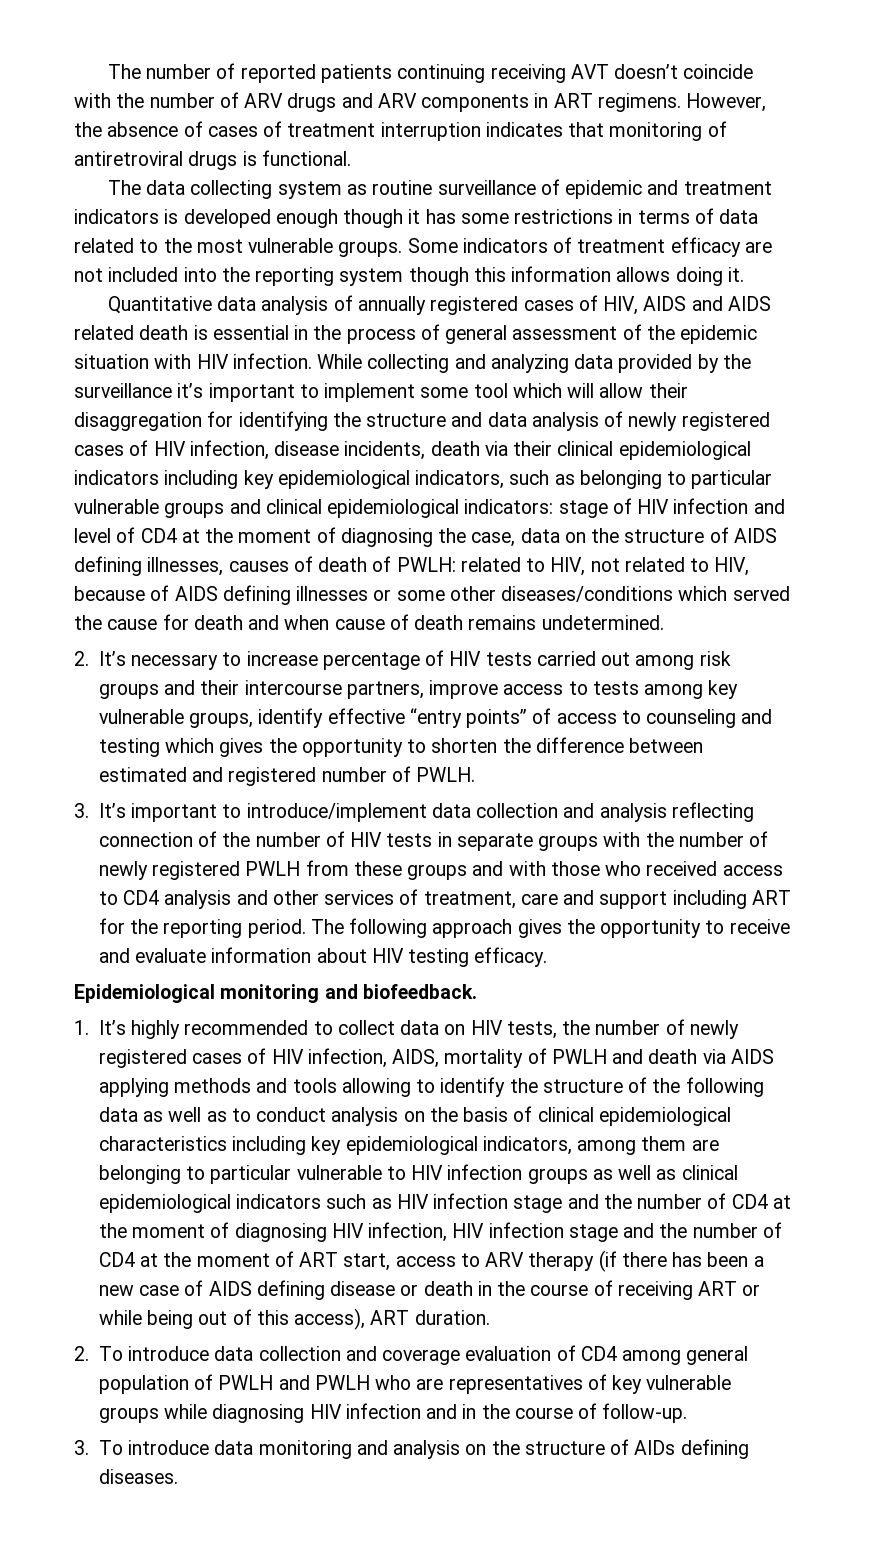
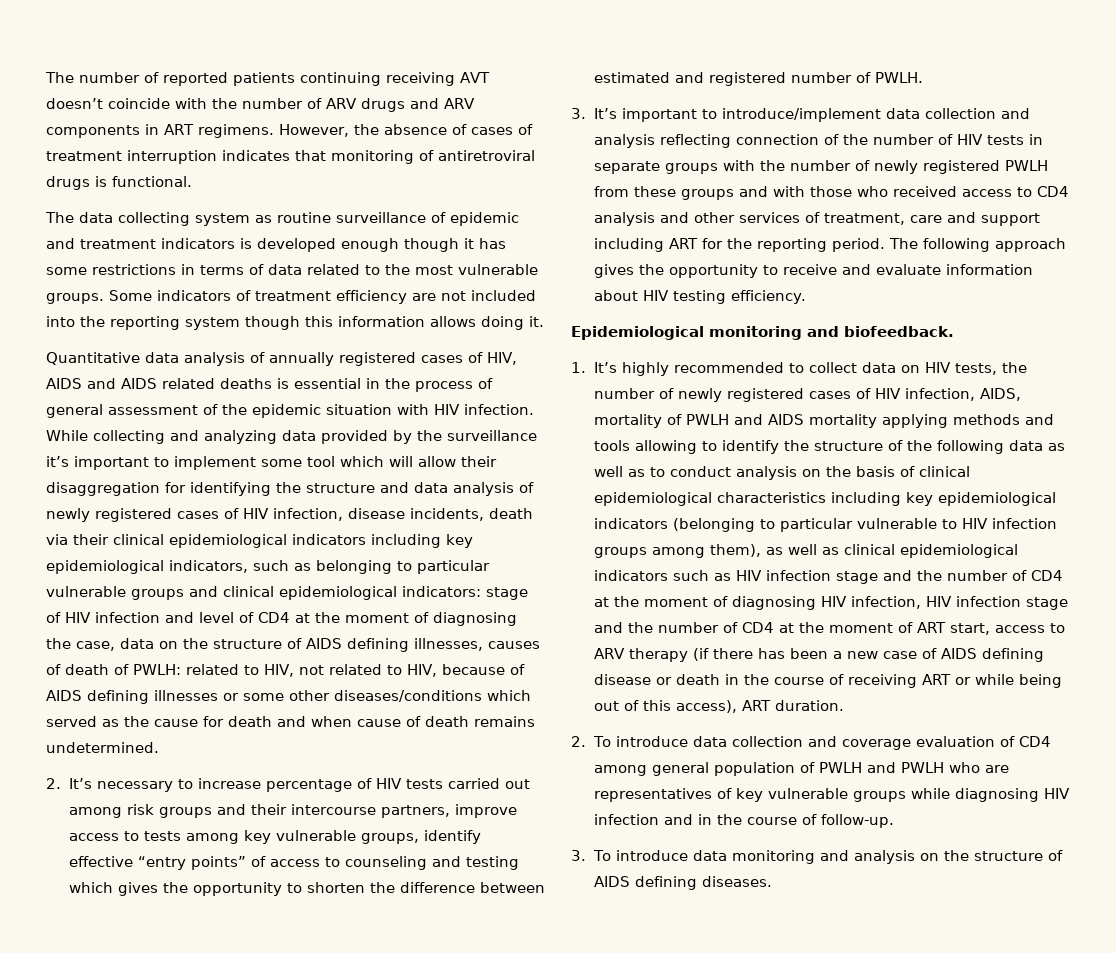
- Some indicators of treatment efficacy are not included into the reporting system though this information allows doing it.
+ Some indicators of treatment efficiency are not included into the reporting system though this information allows doing it.
- Quantitative data analysis of annually registered cases of HIV, AIDS and AIDS related death is essential in the process of general assessment of the epidemic situation with HIV infection.
+ Quantitative data analysis of annually registered cases of HIV, AIDS and AIDS related deaths is essential in the process of general assessment of the epidemic situation with HIV infection.
- related to HIV, not related to HIV, because of AIDS defining illnesses or some other diseases/conditions which served the cause for death and when cause of death remains undetermined.
+ related to HIV, not related to HIV, because of AIDS defining illnesses or some other diseases/conditions which served as the cause for death and when cause of death remains undetermined.
- The following approach gives the opportunity to receive and evaluate information about HIV testing efficacy.
+ The following approach gives the opportunity to receive and evaluate information about HIV testing efficiency.
- 1. It’s highly recommended to collect data on HIV tests, the number of newly registered cases of HIV infection, AIDS, mortality of PWLH and death via AIDS applying methods and tools allowing to identify the structure of the following data as well as to conduct analysis on the basis of clinical epidemiological characteristics including key epidemiological indicators, among them are belonging to particular vulnerable to HIV infection groups as well as clinical epidemiological indicators such as HIV infection stage and the number of CD4 at the moment of diagnosing HIV infection, HIV infection stage and the number of CD4 at the moment of ART start, access to ARV therapy (if there has been a new case of AIDS defining disease or death in the course of receiving ART or while being out of this access), ART duration.
+ 1. It’s highly recommended to collect data on HIV tests, the number of newly registered cases of HIV infection, AIDS, mortality of PWLH and AIDS mortality applying methods and tools allowing to identify the structure of the following data as well as to conduct analysis on the basis of clinical epidemiological characteristics including key epidemiological indicators (belonging to particular vulnerable to HIV infection groups among them), as well as clinical epidemiological indicators such as HIV infection stage and the number of CD4 at the moment of diagnosing HIV infection, HIV infection stage and the number of CD4 at the moment of ART start, access to ARV therapy (if there has been a new case of AIDS defining disease or death in the course of receiving ART or while being out of this access), ART duration.
- 3. To introduce data monitoring and analysis on the structure of AIDs defining diseases.
+ 3. To introduce data monitoring and analysis on the structure of AIDS defining diseases.

